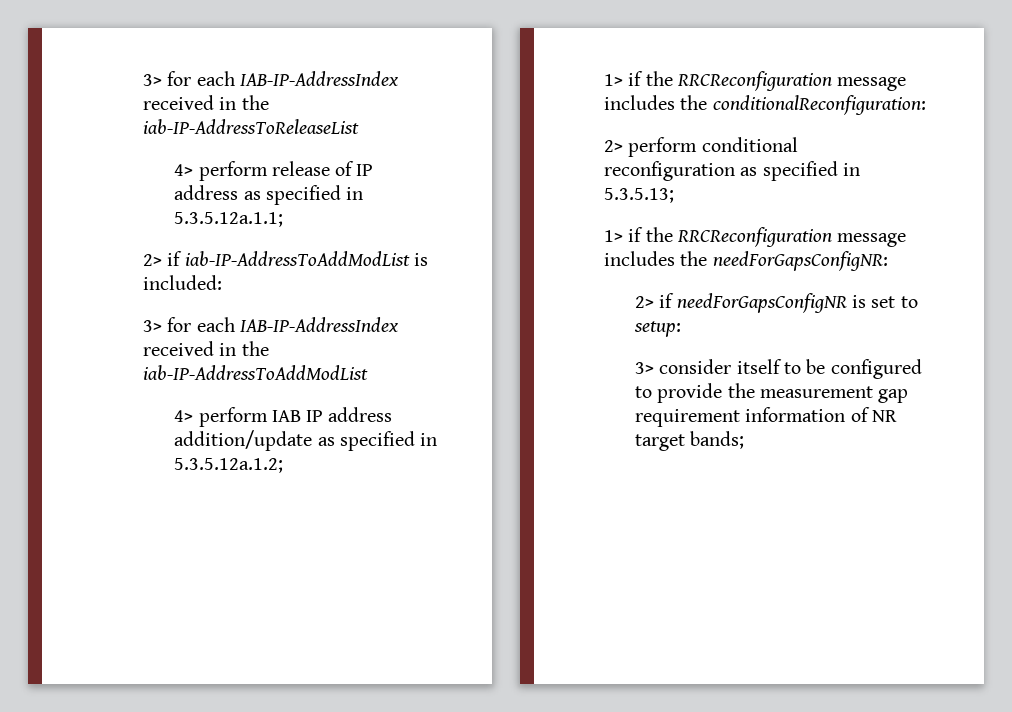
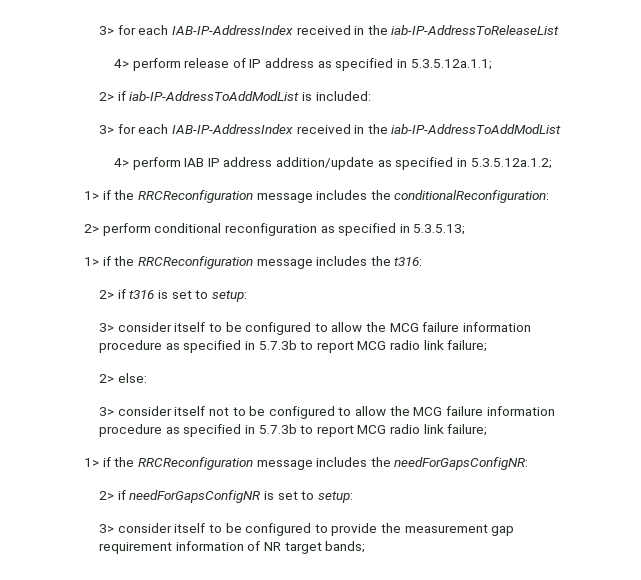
+ 1> if the RRCReconfiguration message includes the t316:
+ 2> if t316 is set to setup:
+ 3> consider itself to be configured to allow the MCG failure information procedure as specified in 5.7.3b to report MCG radio link failure;
+ 2> else:
+ 3> consider itself not to be configured to allow the MCG failure information procedure as specified in 5.7.3b to report MCG radio link failure;

